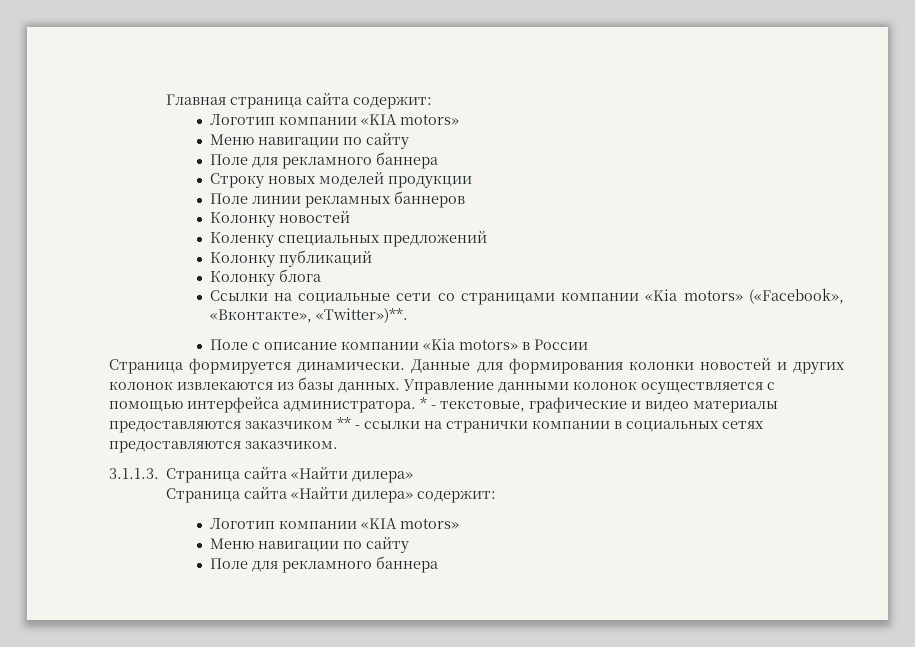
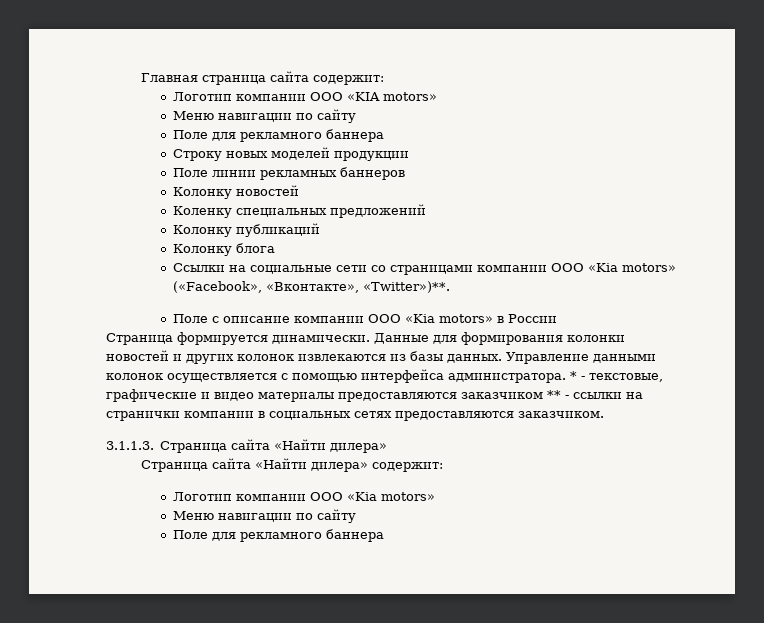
  Главная страница сайта содержит:
- Логотип компании «KIA motors»
+ Логотип компании ООО «KIA motors»
- Ссылки на социальные сети со страницами компании «Kia motors» («Facebook», «Вконтакте», «Twitter»)**.
+ Ссылки на социальные сети со страницами компании ООО «Kia motors» («Facebook», «Вконтакте», «Twitter»)**.
- Поле с описание компании «Kia motors» в России
+ Поле с описание компании ООО «Kia motors» в России
  Страница сайта «Найти дилера» содержит:
- Логотип компании «KIA motors»
+ Логотип компании ООО «Kia motors»

